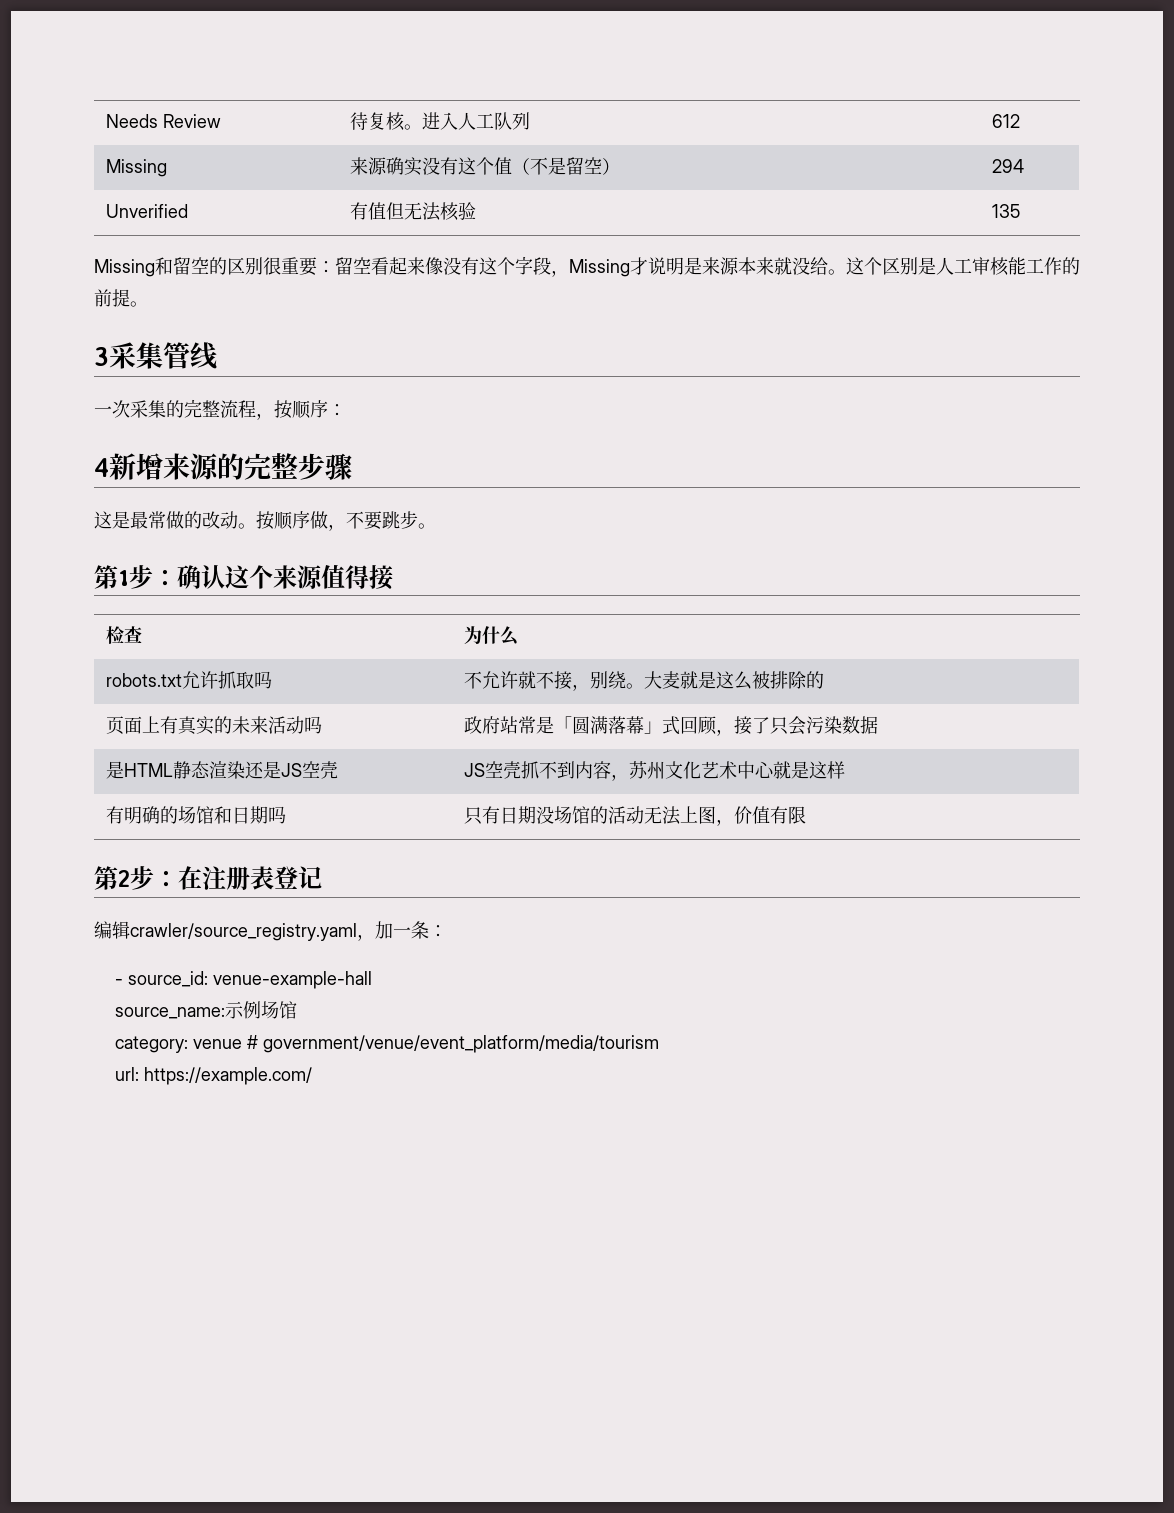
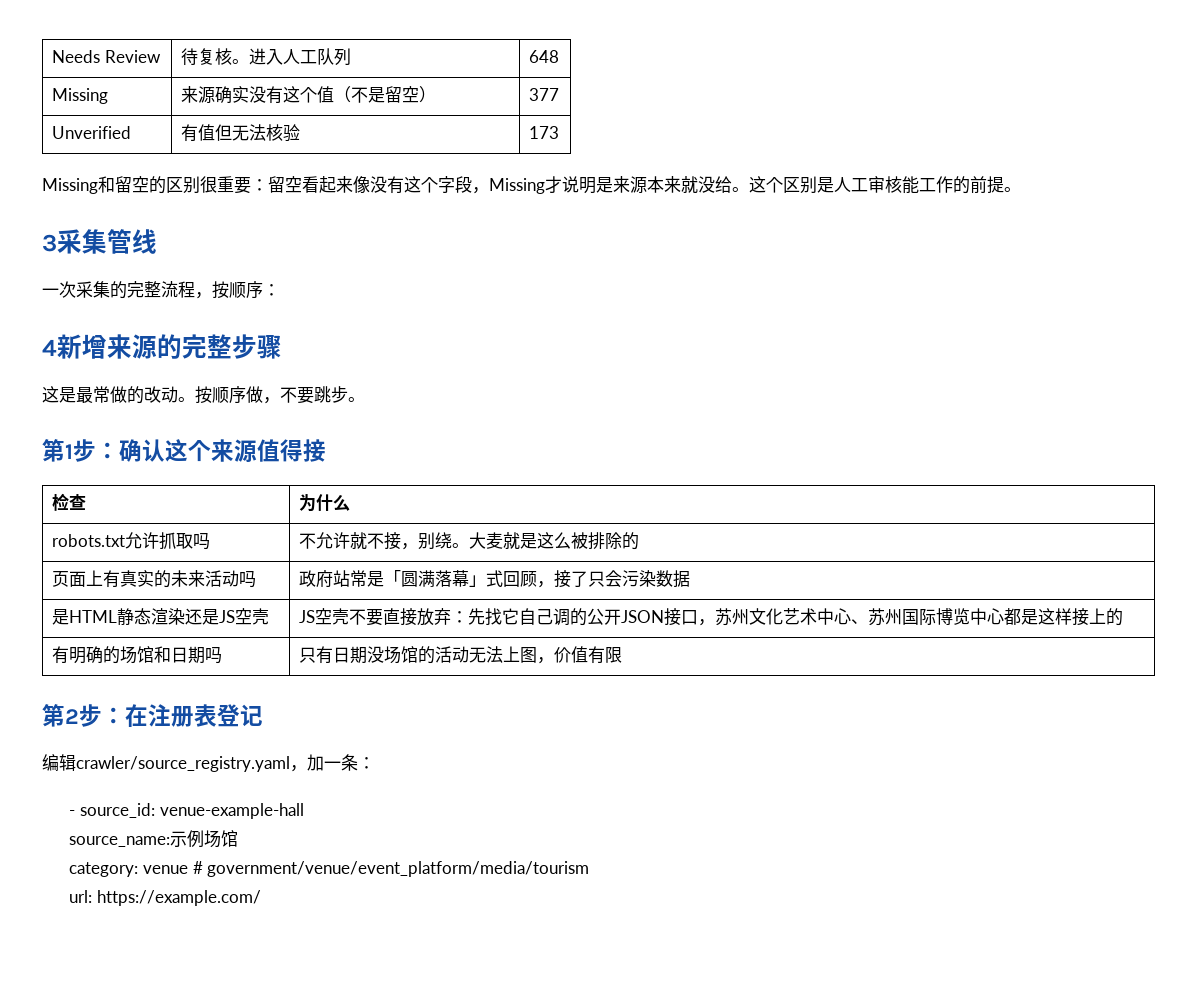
- Needs Review | 待复核。进入人工队列 | 612
+ Needs Review | 待复核。进入人工队列 | 648
- Missing | 来源确实没有这个值（不是留空） | 294
+ Missing | 来源确实没有这个值（不是留空） | 377
- Unverified | 有值但无法核验 | 135
+ Unverified | 有值但无法核验 | 173
- 是HTML静态渲染还是JS空壳 | JS空壳抓不到内容，苏州文化艺术中心就是这样
+ 是HTML静态渲染还是JS空壳 | JS空壳不要直接放弃：先找它自己调的公开JSON接口，苏州文化艺术中心、苏州国际博览中心都是这样接上的

